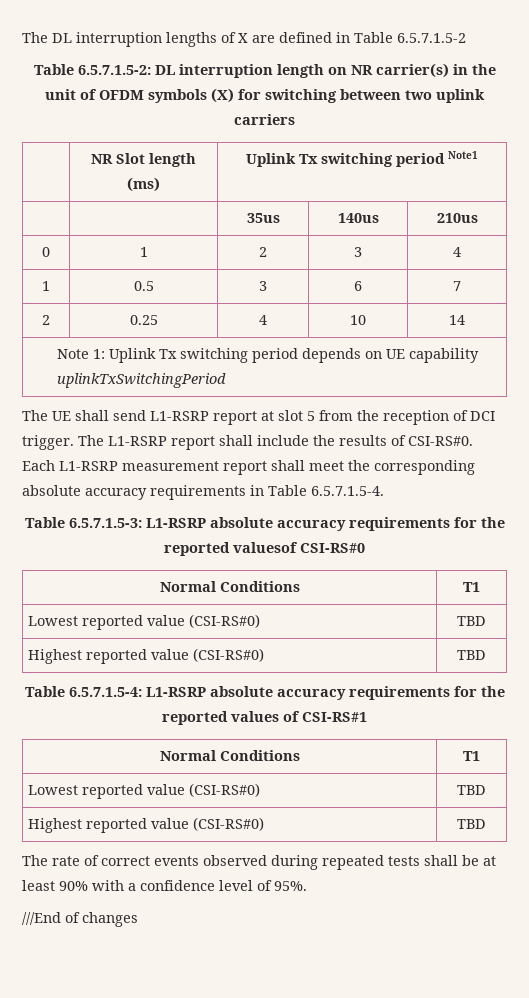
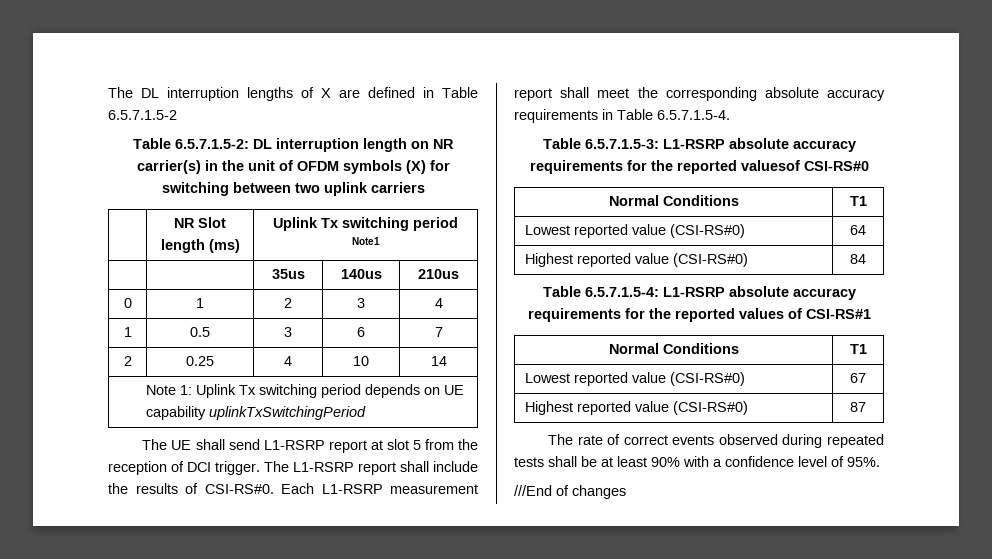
  Table 6.5.7.1.5-3: L1-RSRP absolute accuracy requirements for the reported valuesof CSI-RS#0
  Normal Conditions | T1
- Lowest reported value (CSI-RS#0) | TBD
- Highest reported value (CSI-RS#0) | TBD
+ Lowest reported value (CSI-RS#0) | 64
+ Highest reported value (CSI-RS#0) | 84
  Table 6.5.7.1.5-4: L1-RSRP absolute accuracy requirements for the reported values of CSI-RS#1
  Normal Conditions | T1
- Lowest reported value (CSI-RS#0) | TBD
- Highest reported value (CSI-RS#0) | TBD
+ Lowest reported value (CSI-RS#0) | 67
+ Highest reported value (CSI-RS#0) | 87

